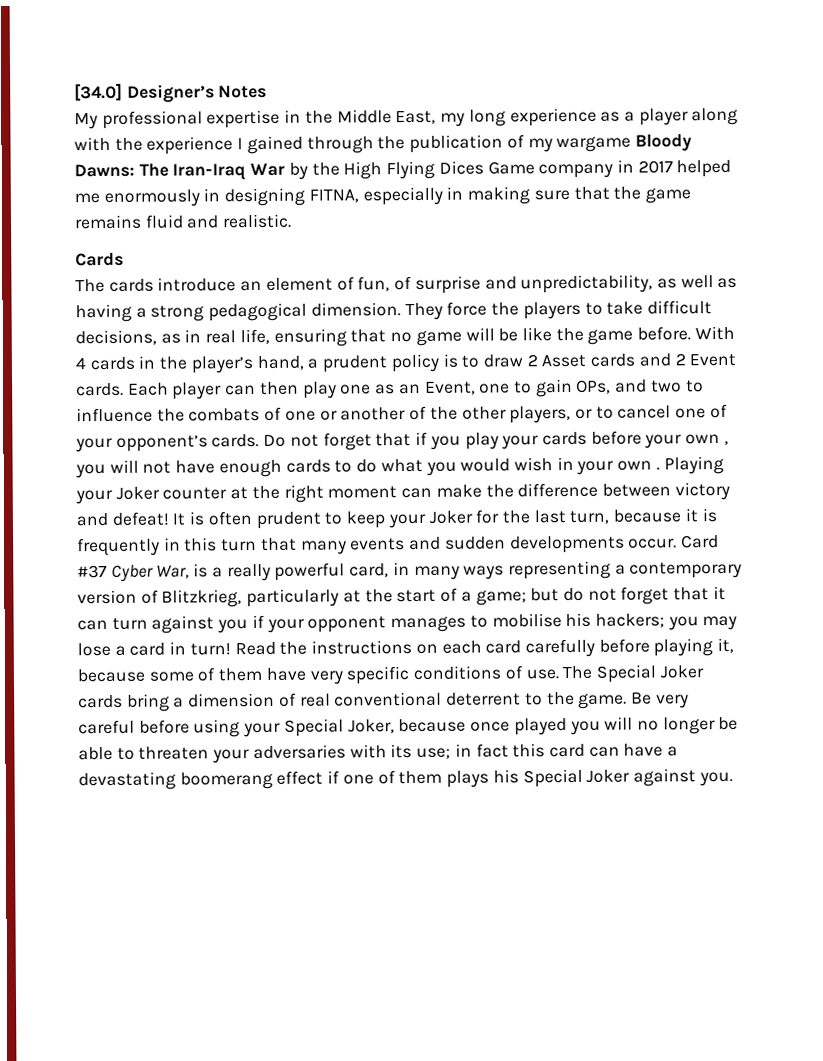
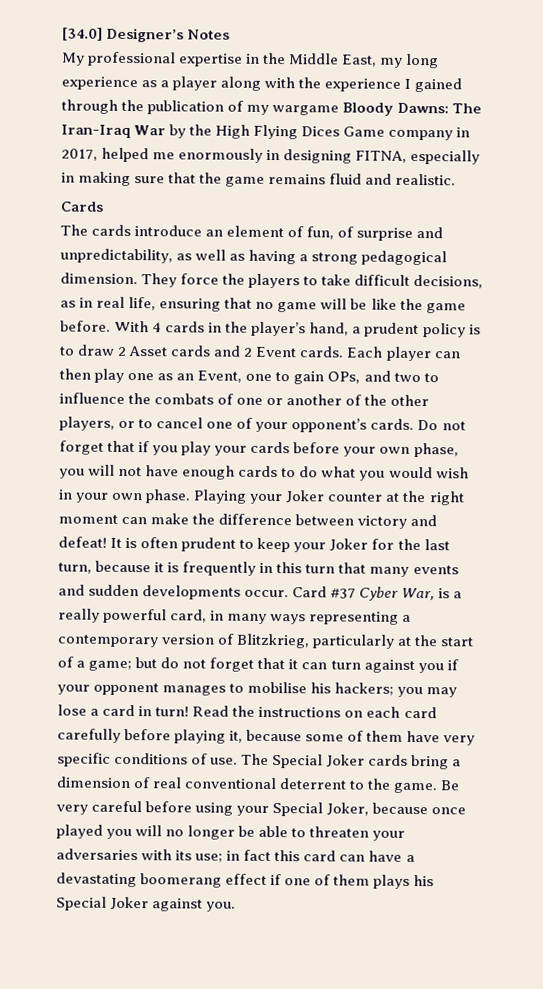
- My professional expertise in the Middle East, my long experience as a player along with the experience I gained through the publication of my wargame Bloody Dawns: The Iran-Iraq War by the High Flying Dices Game company in 2017 helped me enormously in designing FITNA, especially in making sure that the game remains fluid and realistic.
+ My professional expertise in the Middle East, my long experience as a player along with the experience I gained through the publication of my wargame Bloody Dawns: The Iran-Iraq War by the High Flying Dices Game company in 2017, helped me enormously in designing FITNA, especially in making sure that the game remains fluid and realistic.
- Do not forget that if you play your cards before your own , you will not have enough cards to do what you would wish in your own .
+ Do not forget that if you play your cards before your own phase, you will not have enough cards to do what you would wish in your own phase.

